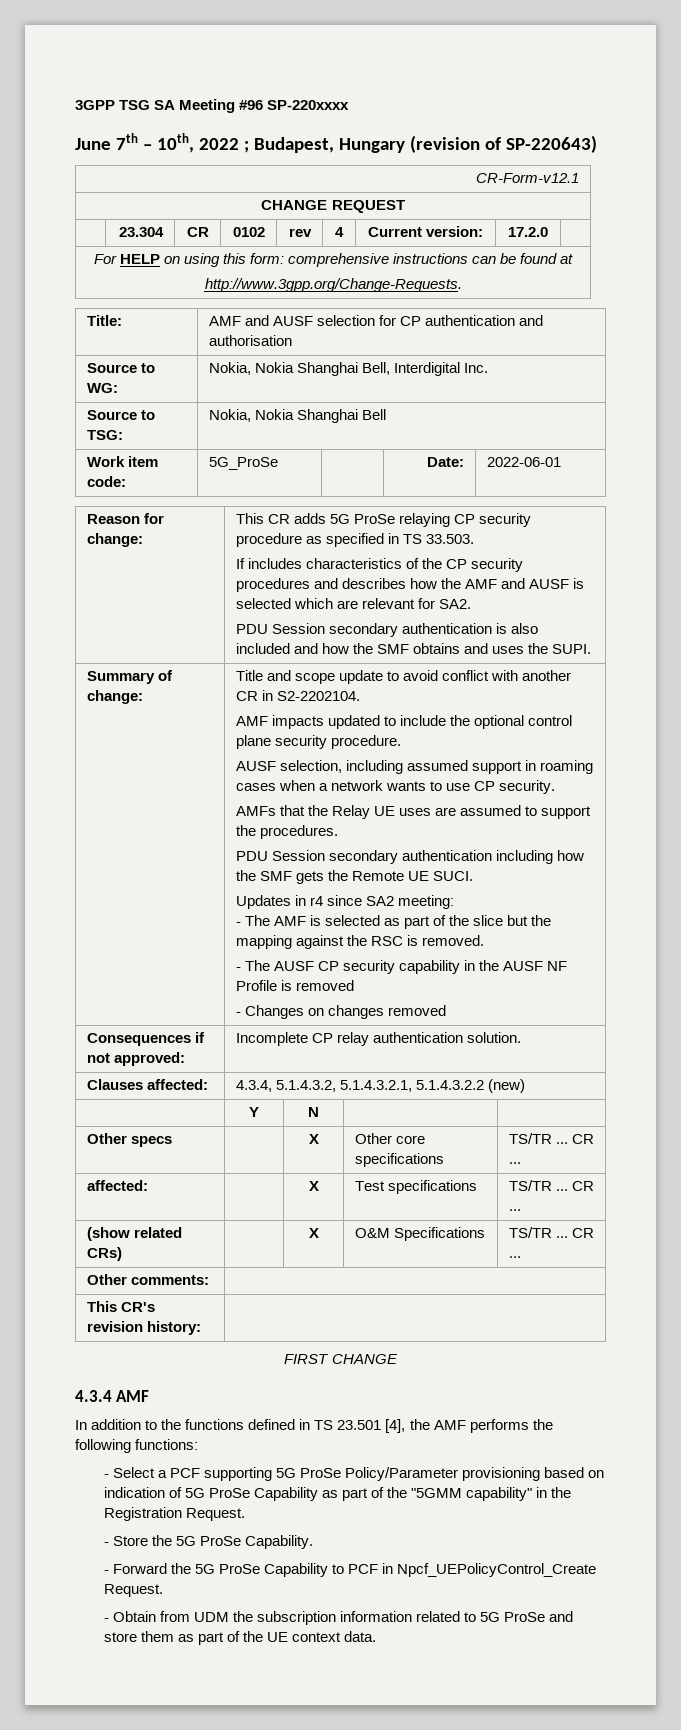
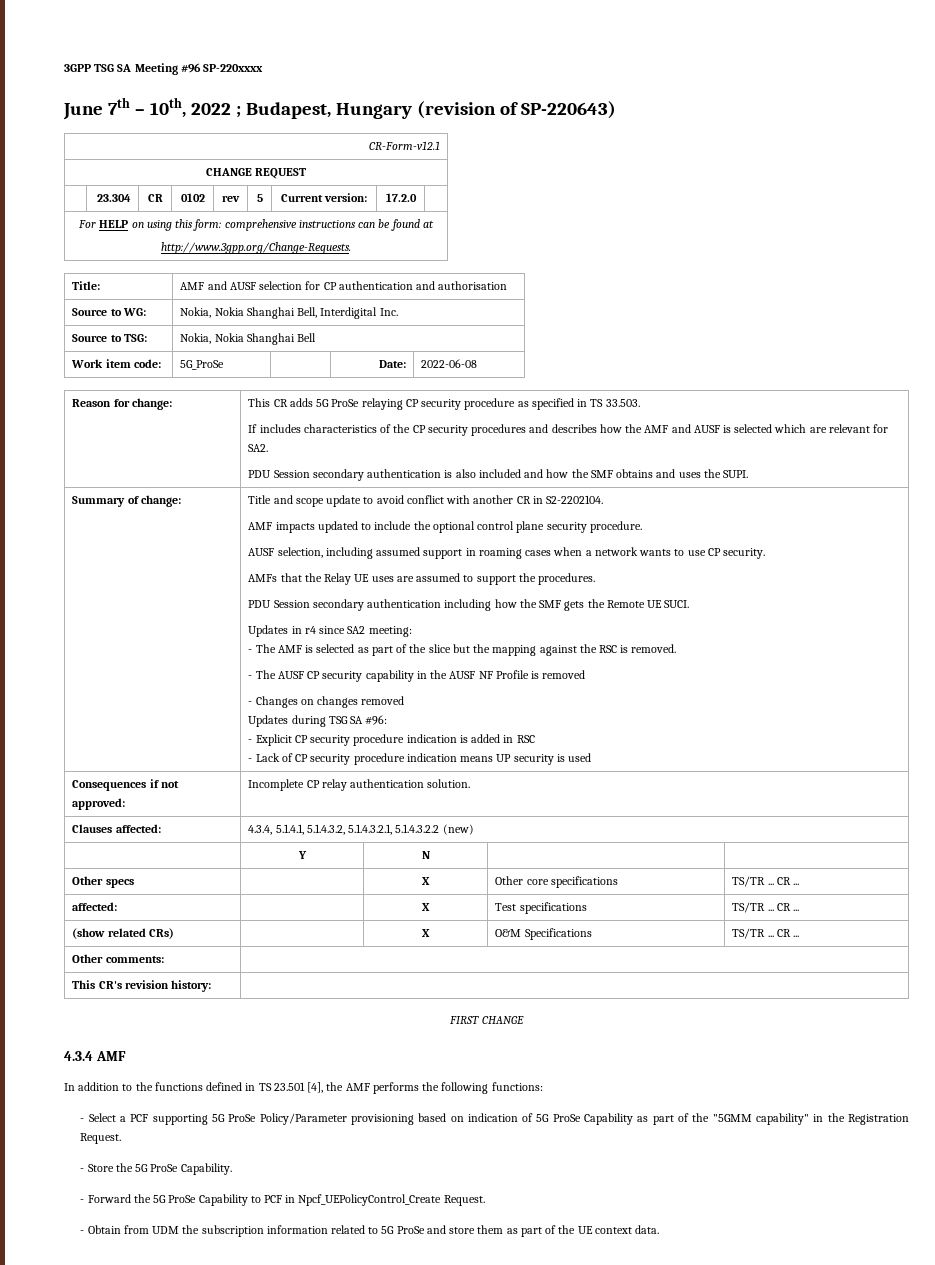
- | 23.304 | CR | 0102 | rev | 4 | Current version: | 17.2.0 |
+ | 23.304 | CR | 0102 | rev | 5 | Current version: | 17.2.0 |
- Work item code: | 5G_ProSe | | Date: | 2022-06-01
+ Work item code: | 5G_ProSe | | Date: | 2022-06-08
+ Updates during TSG SA #96:
+ - Explicit CP security procedure indication is added in RSC
+ - Lack of CP security procedure indication means UP security is used
- Clauses affected: | 4.3.4, 5.1.4.3.2, 5.1.4.3.2.1, 5.1.4.3.2.2 (new)
+ Clauses affected: | 4.3.4, 5.1.4.1, 5.1.4.3.2, 5.1.4.3.2.1, 5.1.4.3.2.2 (new)

